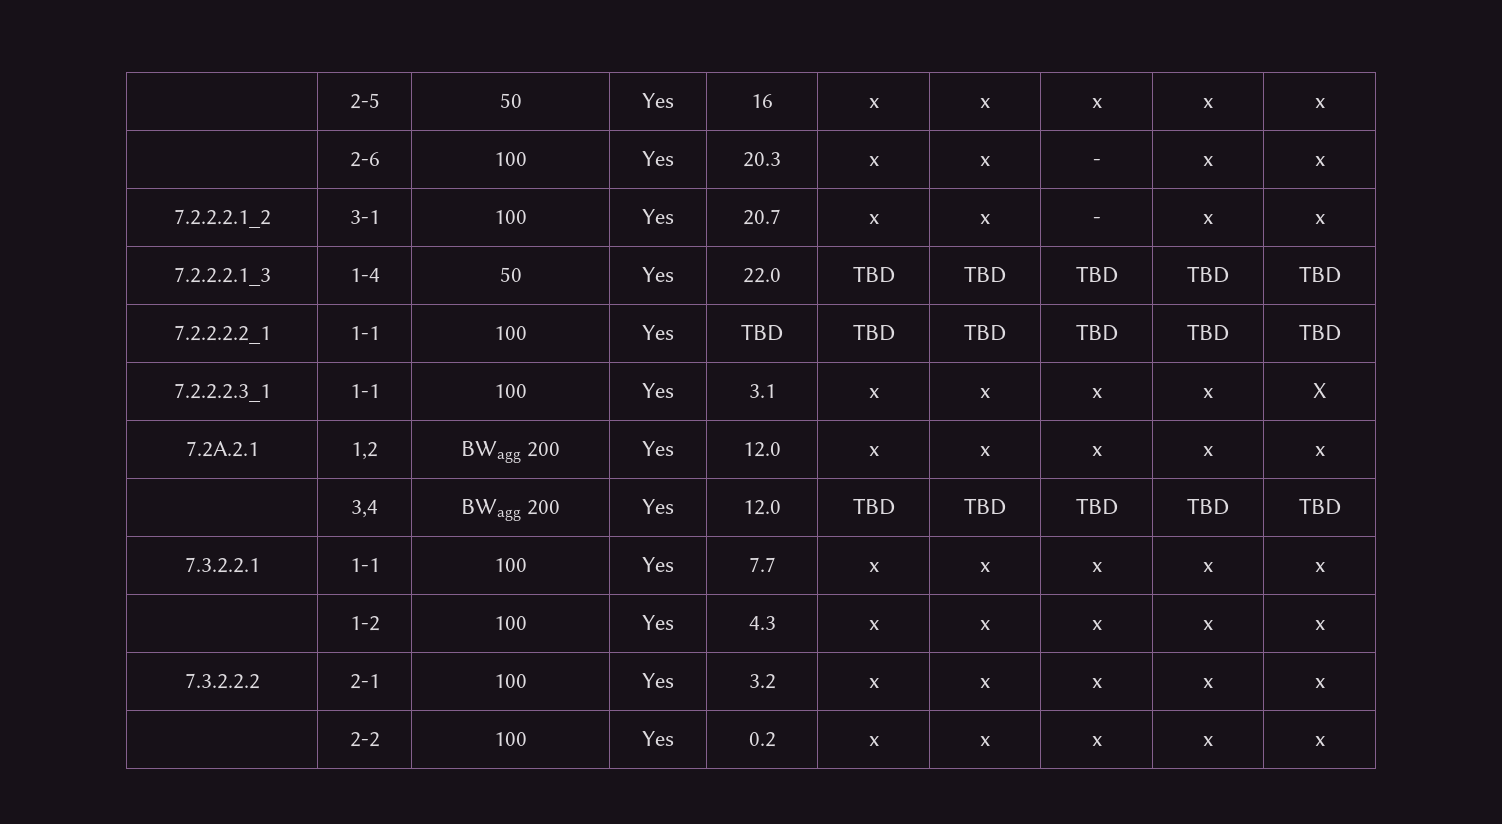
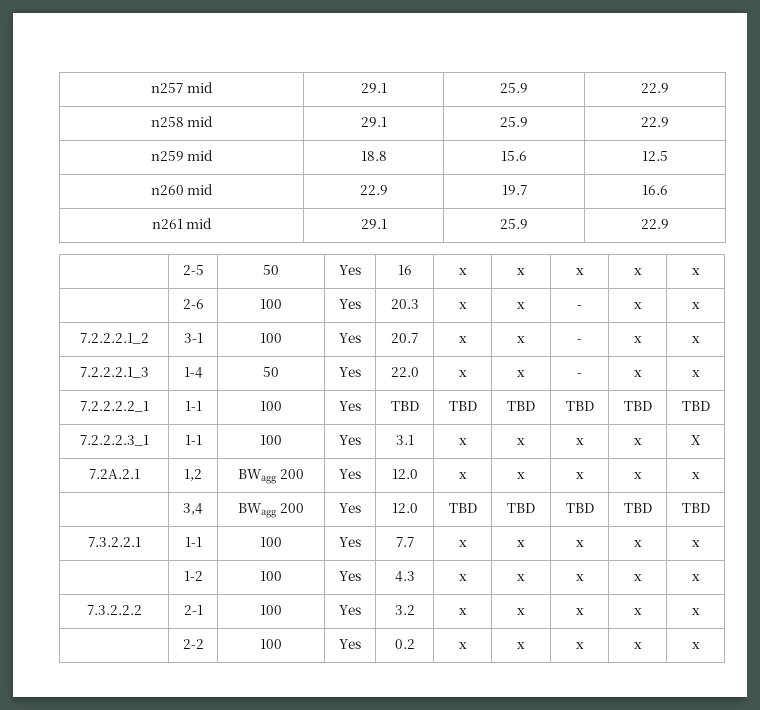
+ n257 mid | 29.1 | 25.9 | 22.9
+ n258 mid | 29.1 | 25.9 | 22.9
+ n259 mid | 18.8 | 15.6 | 12.5
+ n260 mid | 22.9 | 19.7 | 16.6
+ n261 mid | 29.1 | 25.9 | 22.9
- 7.2.2.2.1_3 | 1-4 | 50 | Yes | 22.0 | TBD | TBD | TBD | TBD | TBD
+ 7.2.2.2.1_3 | 1-4 | 50 | Yes | 22.0 | x | x | - | x | x

